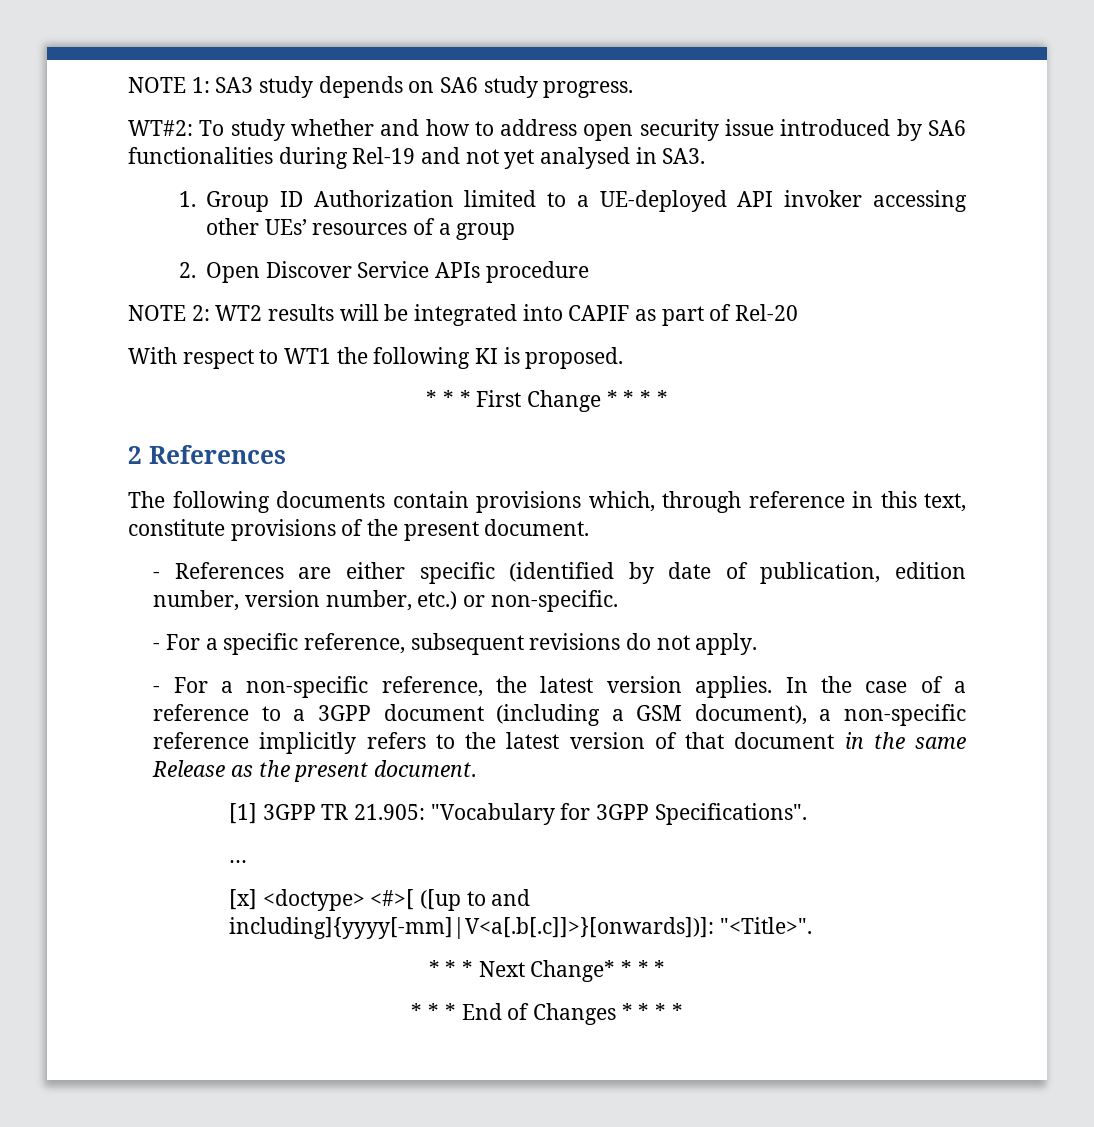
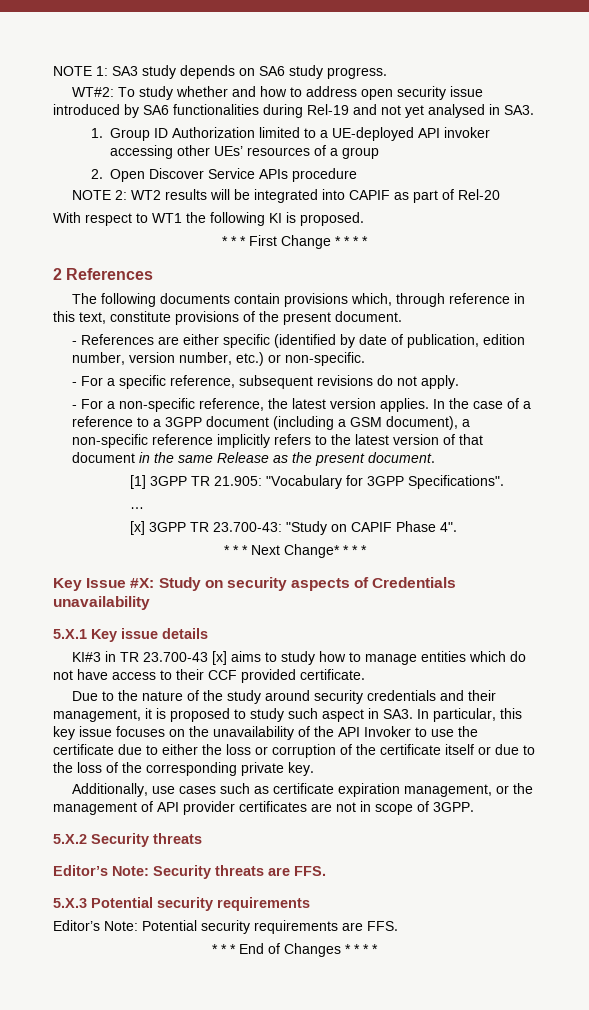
- [x] <doctype> <#>[ ([up to and including]{yyyy[-mm]|V<a[.b[.c]]>}[onwards])]: "<Title>".
+ [x] 3GPP TR 23.700-43: "Study on CAPIF Phase 4".
+ Key Issue #X: Study on security aspects of Credentials unavailability
+ 5.X.1 Key issue details
+ KI#3 in TR 23.700-43 [x] aims to study how to manage entities which do not have access to their CCF provided certificate.
+ Due to the nature of the study around security credentials and their management, it is proposed to study such aspect in SA3. In particular, this key issue focuses on the unavailability of the API Invoker to use the certificate due to either the loss or corruption of the certificate itself or due to the loss of the corresponding private key.
+ Additionally, use cases such as certificate expiration management, or the management of API provider certificates are not in scope of 3GPP.
+ 5.X.2 Security threats
+ Editor’s Note: Security threats are FFS.
+ 5.X.3 Potential security requirements
+ Editor’s Note: Potential security requirements are FFS.

